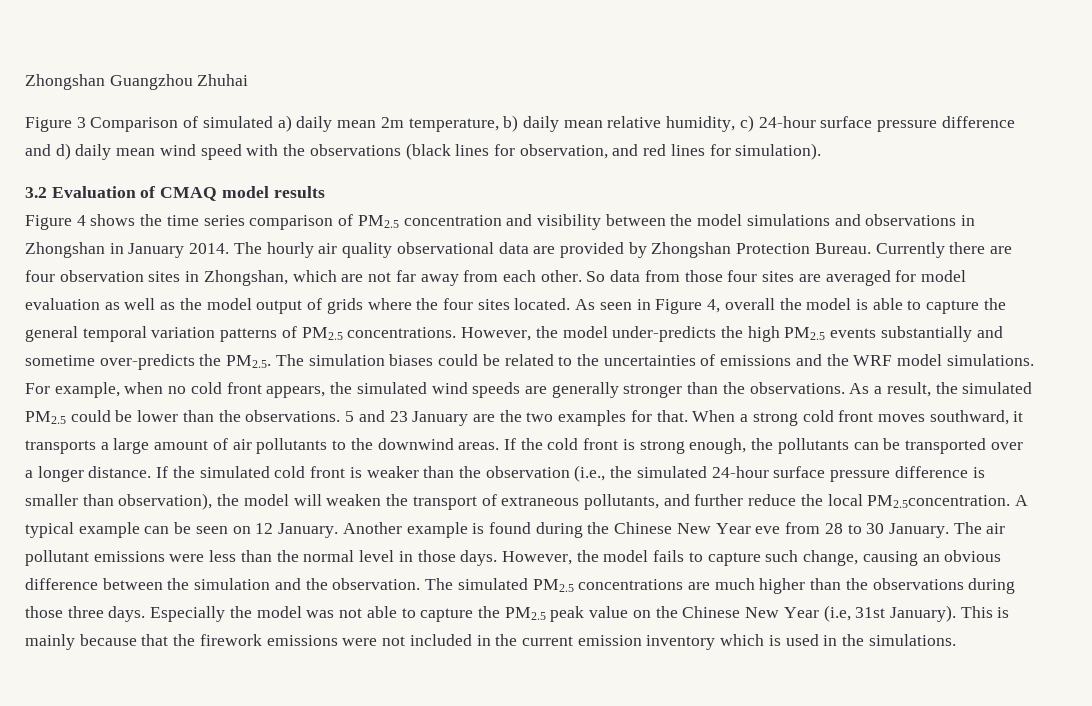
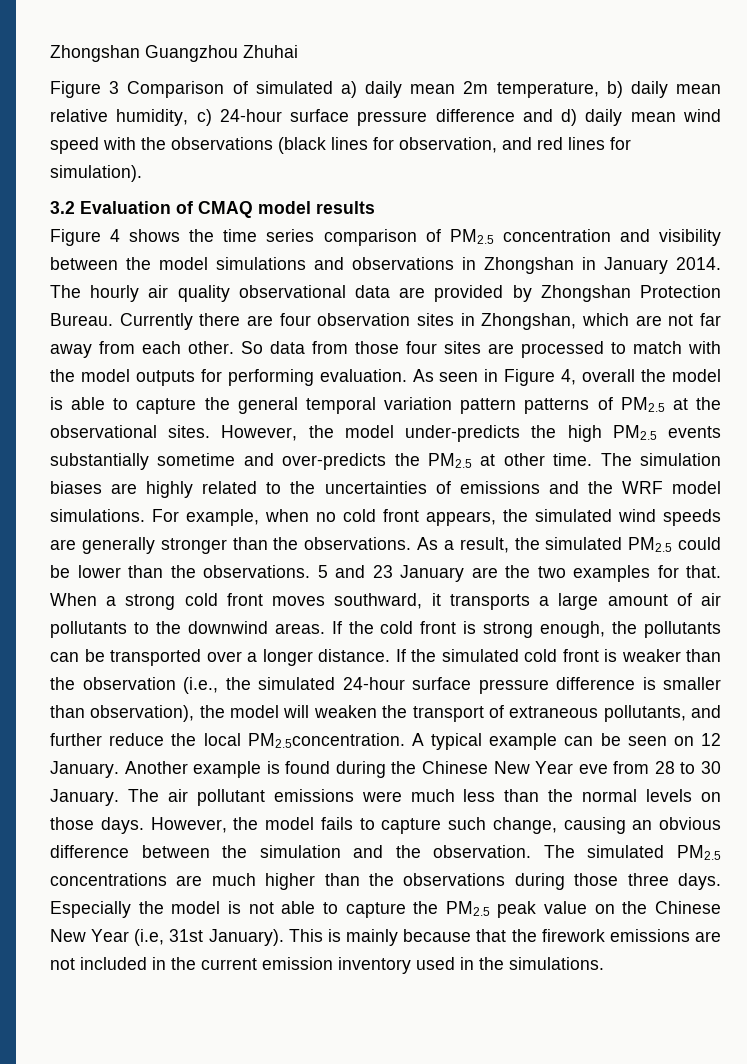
- So data from those four sites are averaged for model evaluation as well as the model output of grids where the four sites located.
+ So data from those four sites are processed to match with the model outputs for performing evaluation.
- As seen in Figure 4, overall the model is able to capture the general temporal variation patterns of PM2.5 concentrations.
+ As seen in Figure 4, overall the model is able to capture the general temporal variation pattern patterns of PM2.5 at the observational sites.
- However, the model under-predicts the high PM2.5 events substantially and sometime over-predicts the PM2.5. The simulation biases could be related to the uncertainties of emissions and the WRF model simulations.
+ However, the model under-predicts the high PM2.5 events substantially sometime and over-predicts the PM2.5 at other time. The simulation biases are highly related to the uncertainties of emissions and the WRF model simulations.
- The air pollutant emissions were less than the normal level in those days.
+ The air pollutant emissions were much less than the normal levels on those days.
- Especially the model was not able to capture the PM2.5 peak value on the Chinese New Year (i.e, 31st January).
+ Especially the model is not able to capture the PM2.5 peak value on the Chinese New Year (i.e, 31st January).
- This is mainly because that the firework emissions were not included in the current emission inventory which is used in the simulations.
+ This is mainly because that the firework emissions are not included in the current emission inventory used in the simulations.

